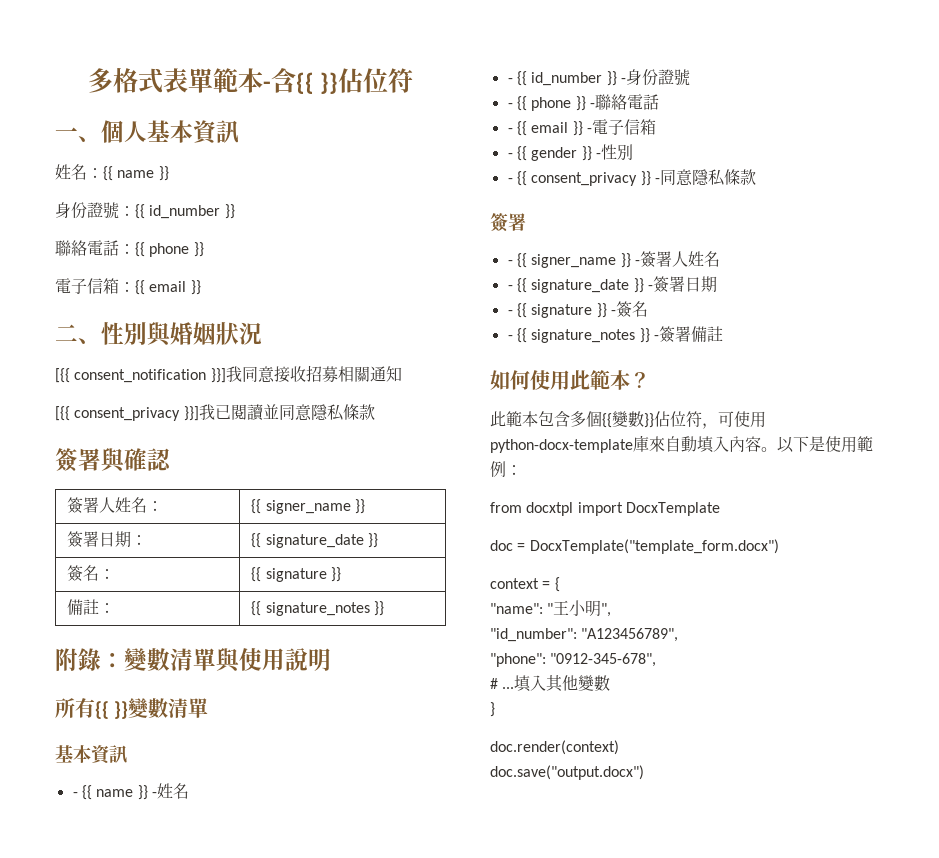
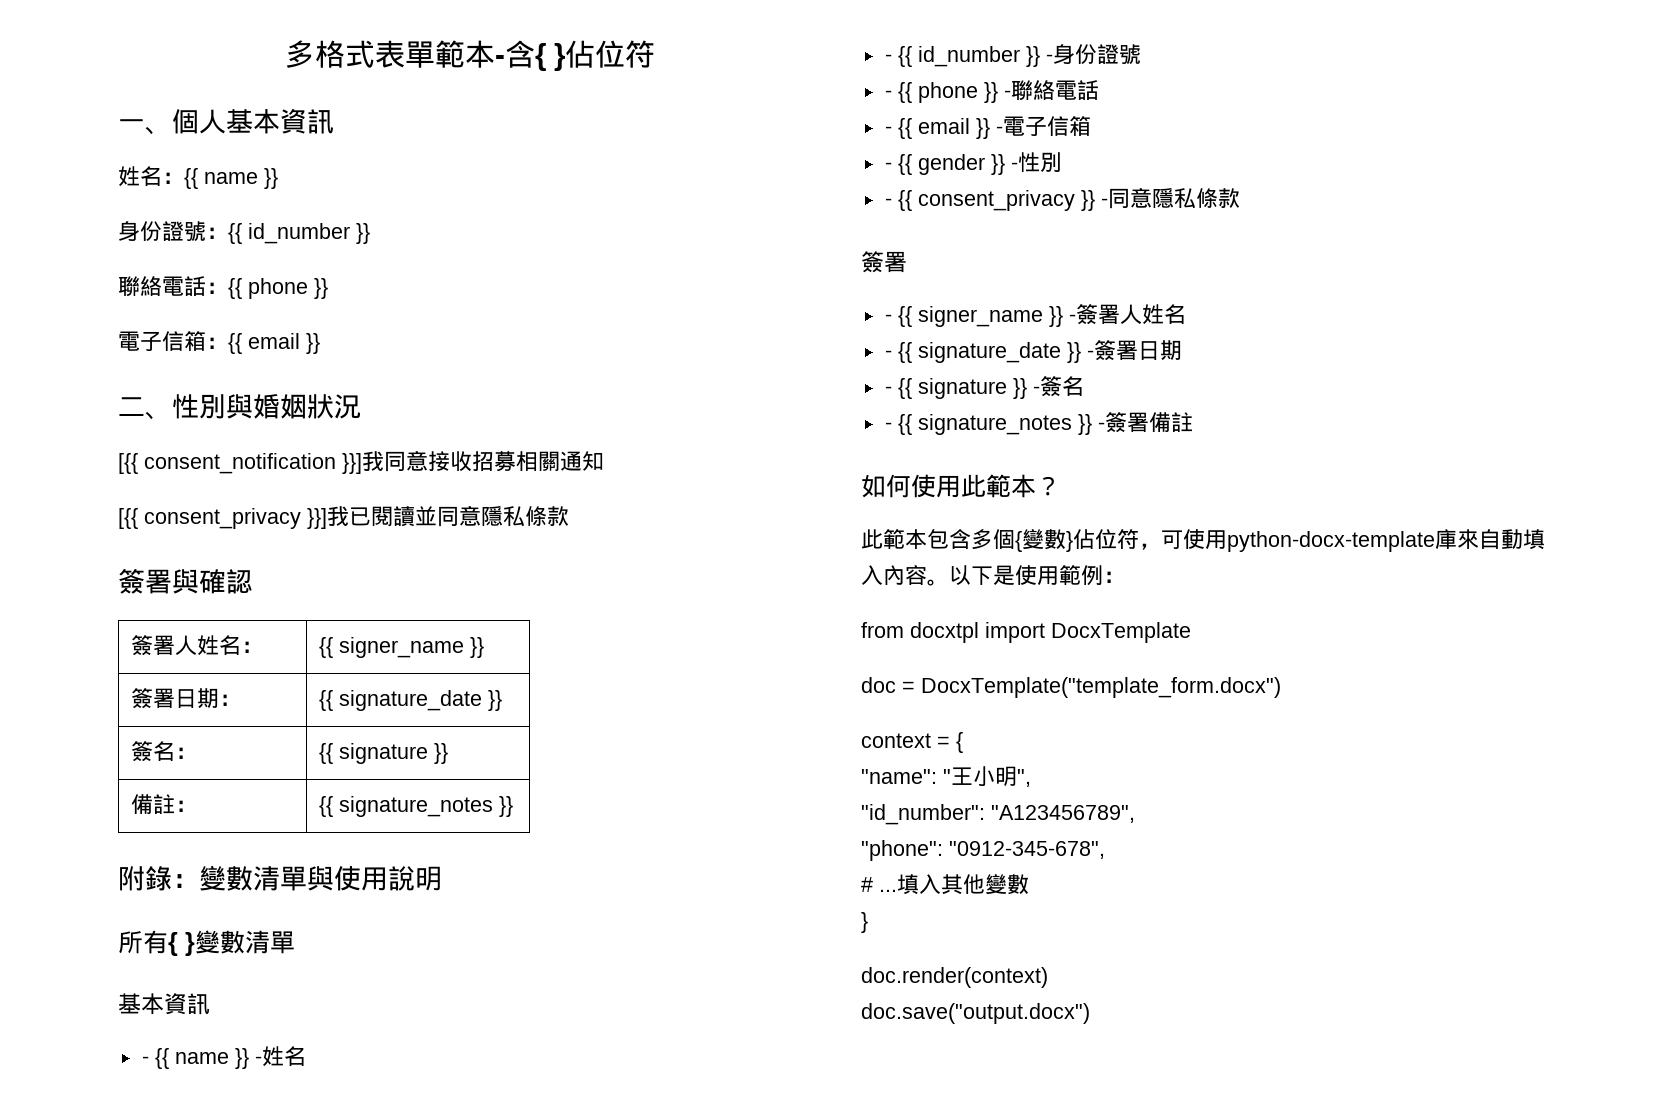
- 多格式表單範本-含{{ }}佔位符
+ 多格式表單範本-含{ }佔位符
- 所有{{ }}變數清單
+ 所有{ }變數清單
- 此範本包含多個{{變數}}佔位符，可使用python-docx-template庫來自動填入內容。
+ 此範本包含多個{變數}佔位符，可使用python-docx-template庫來自動填入內容。

